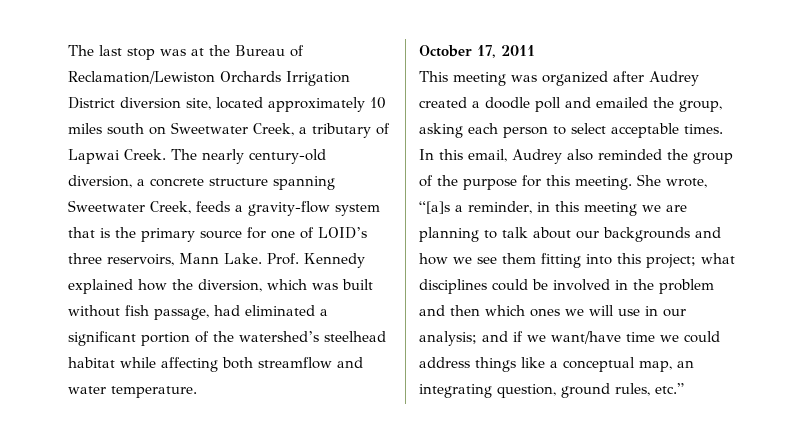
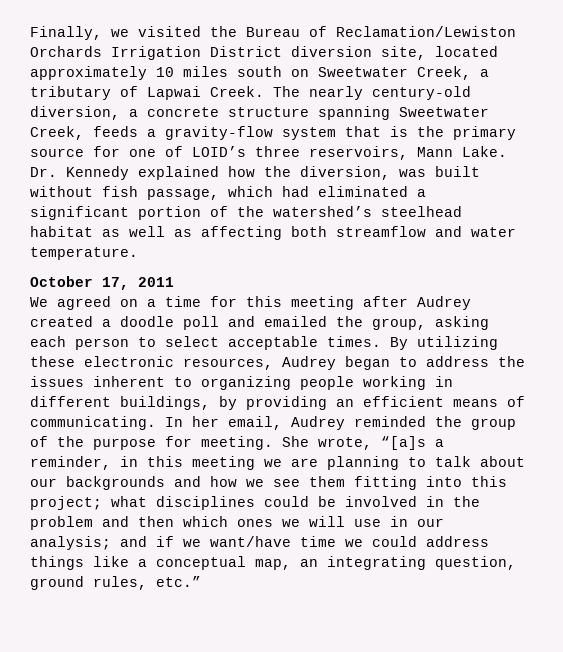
- The last stop was at the Bureau of Reclamation/Lewiston Orchards Irrigation District diversion site, located approximately 10 miles south on Sweetwater Creek, a tributary of Lapwai Creek.
+ Finally, we visited the Bureau of Reclamation/Lewiston Orchards Irrigation District diversion site, located approximately 10 miles south on Sweetwater Creek, a tributary of Lapwai Creek.
- Prof. Kennedy explained how the diversion, which was built without fish passage, had eliminated a significant portion of the watershed’s steelhead habitat while affecting both streamflow and water temperature.
+ Dr. Kennedy explained how the diversion, was built without fish passage, which had eliminated a significant portion of the watershed’s steelhead habitat as well as affecting both streamflow and water temperature.
- This meeting was organized after Audrey created a doodle poll and emailed the group, asking each person to select acceptable times.
+ We agreed on a time for this meeting after Audrey created a doodle poll and emailed the group, asking each person to select acceptable times.
- In this email, Audrey also reminded the group of the purpose for this meeting.
+ By utilizing these electronic resources, Audrey began to address the issues inherent to organizing people working in different buildings, by providing an efficient means of communicating. In her email, Audrey reminded the group of the purpose for meeting.

